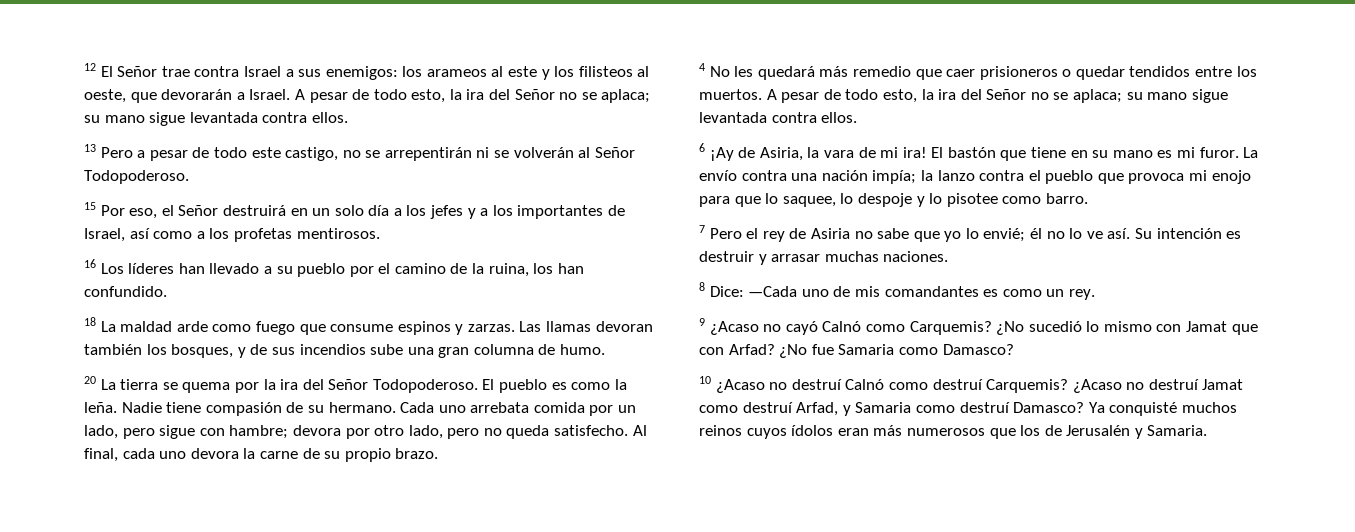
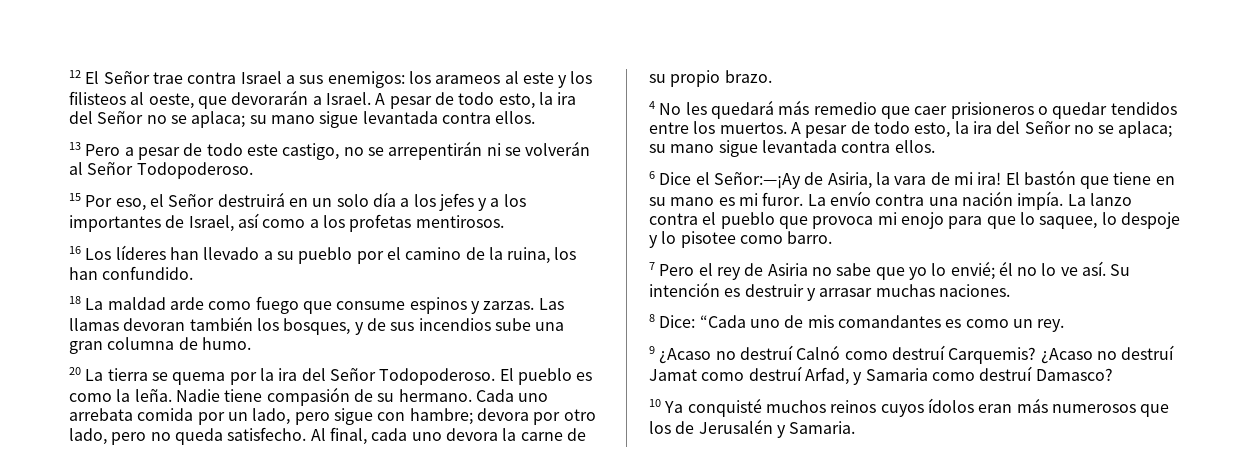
- 6 ¡Ay de Asiria, la vara de mi ira!
+ 6 Dice el Señor:—¡Ay de Asiria, la vara de mi ira!
- La envío contra una nación impía; la lanzo contra el pueblo que provoca mi enojo para que lo saquee, lo despoje y lo pisotee como barro.
+ La envío contra una nación impía. La lanzo contra el pueblo que provoca mi enojo para que lo saquee, lo despoje y lo pisotee como barro.
- 8 Dice: —Cada uno de mis comandantes es como un rey.
+ 8 Dice: “Cada uno de mis comandantes es como un rey.
- 9 ¿Acaso no cayó Calnó como Carquemis? ¿No sucedió lo mismo con Jamat que con Arfad? ¿No fue Samaria como Damasco?
- 10 ¿Acaso no destruí Calnó como destruí Carquemis?
+ 9 ¿Acaso no destruí Calnó como destruí Carquemis?
- ¿Acaso no destruí Jamat como destruí Arfad, y Samaria como destruí Damasco? Ya conquisté muchos reinos cuyos ídolos eran más numerosos que los de Jerusalén y Samaria.
+ ¿Acaso no destruí Jamat como destruí Arfad, y Samaria como destruí Damasco?
+ 10 Ya conquisté muchos reinos cuyos ídolos eran más numerosos que los de Jerusalén y Samaria.

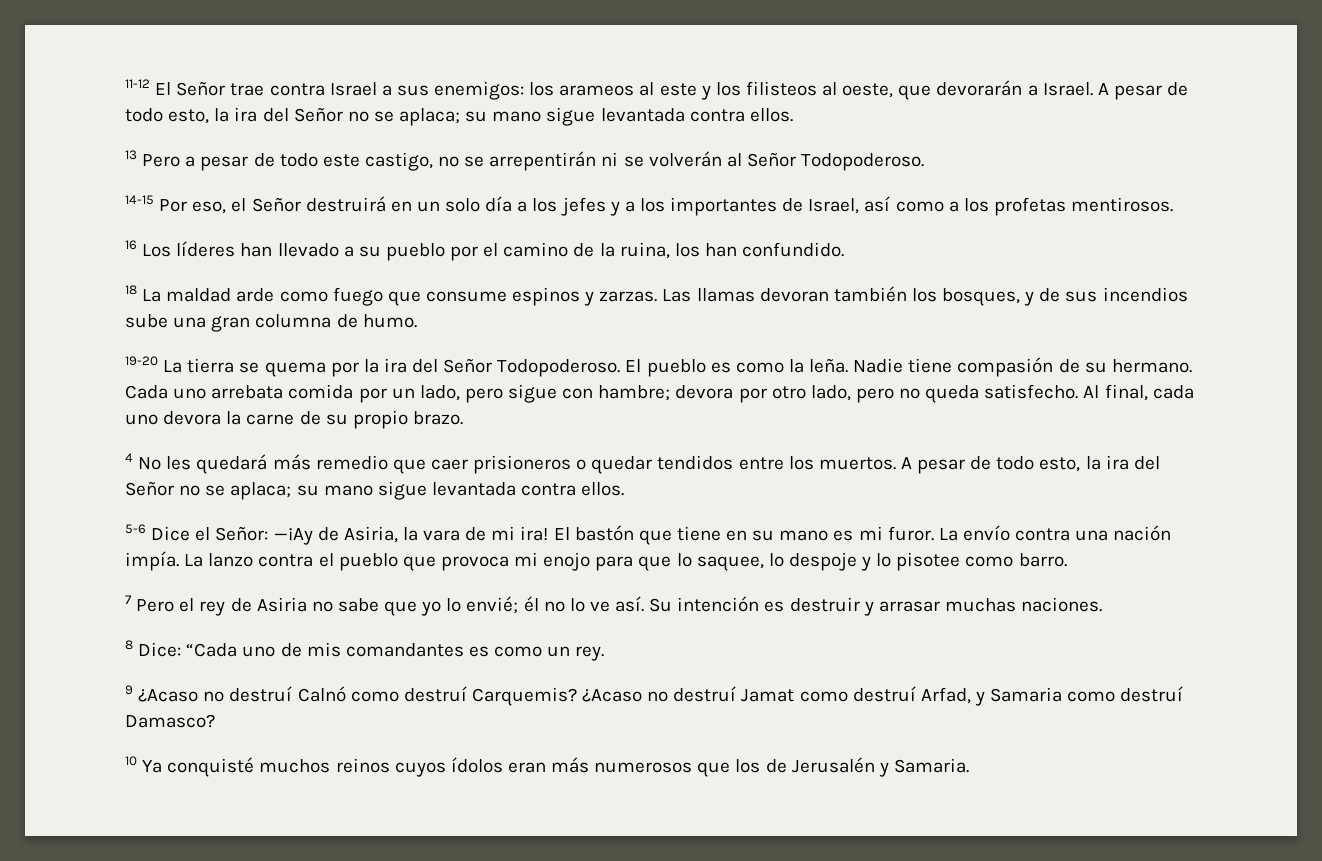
- 12 El Señor trae contra Israel a sus enemigos: los arameos al este y los filisteos al oeste, que devorarán a Israel.
+ 11-12 El Señor trae contra Israel a sus enemigos: los arameos al este y los filisteos al oeste, que devorarán a Israel.
- 15 Por eso, el Señor destruirá en un solo día a los jefes y a los importantes de Israel, así como a los profetas mentirosos.
+ 14-15 Por eso, el Señor destruirá en un solo día a los jefes y a los importantes de Israel, así como a los profetas mentirosos.
- 20 La tierra se quema por la ira del Señor Todopoderoso.
+ 19-20 La tierra se quema por la ira del Señor Todopoderoso.
- 6 Dice el Señor:—¡Ay de Asiria, la vara de mi ira!
+ 5-6 Dice el Señor: —¡Ay de Asiria, la vara de mi ira!

